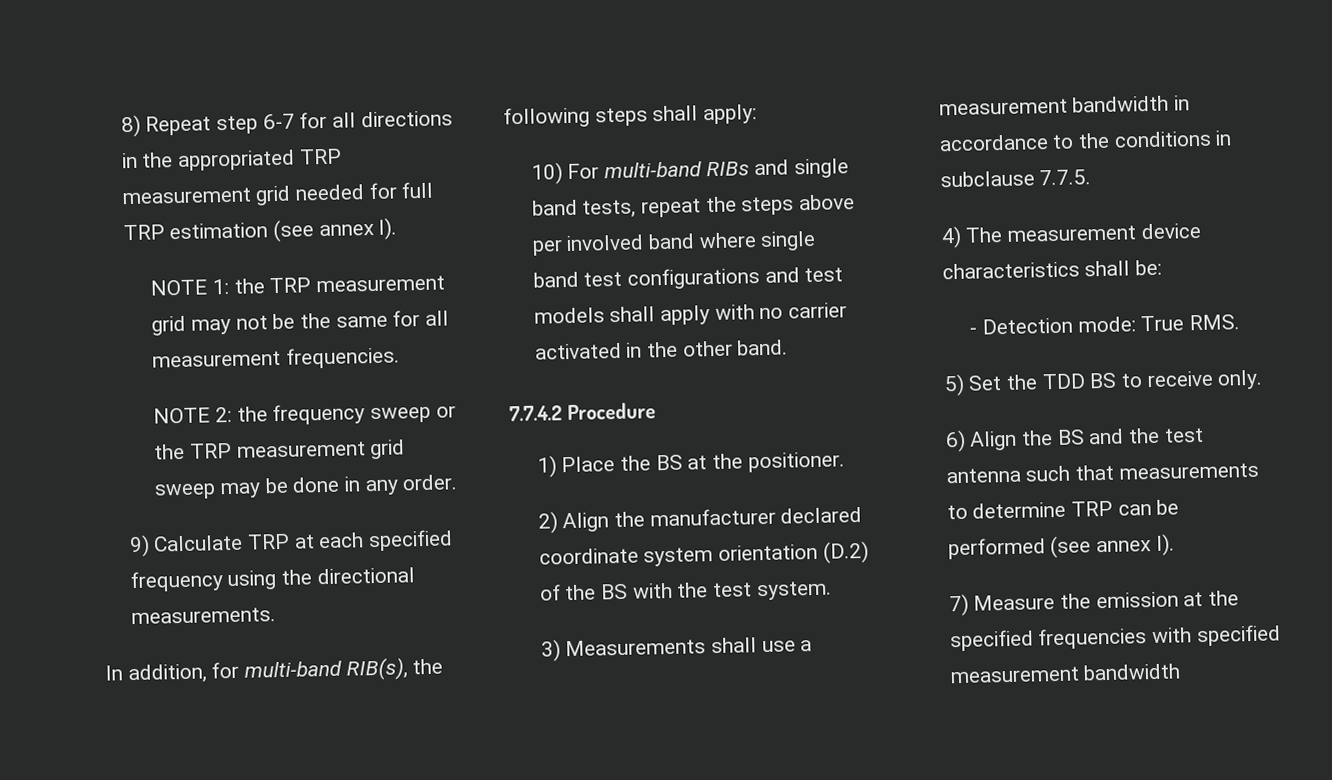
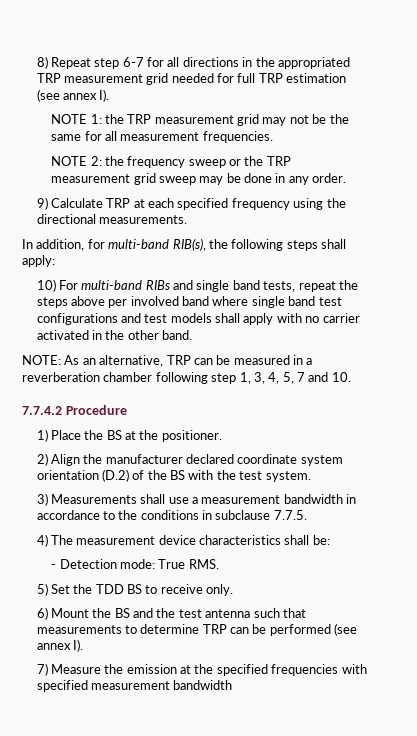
+ NOTE: As an alternative, TRP can be measured in a reverberation chamber following step 1, 3, 4, 5, 7 and 10.
- 6) Align the BS and the test antenna such that measurements to determine TRP can be performed (see annex I).
+ 6) Mount the BS and the test antenna such that measurements to determine TRP can be performed (see annex I).

